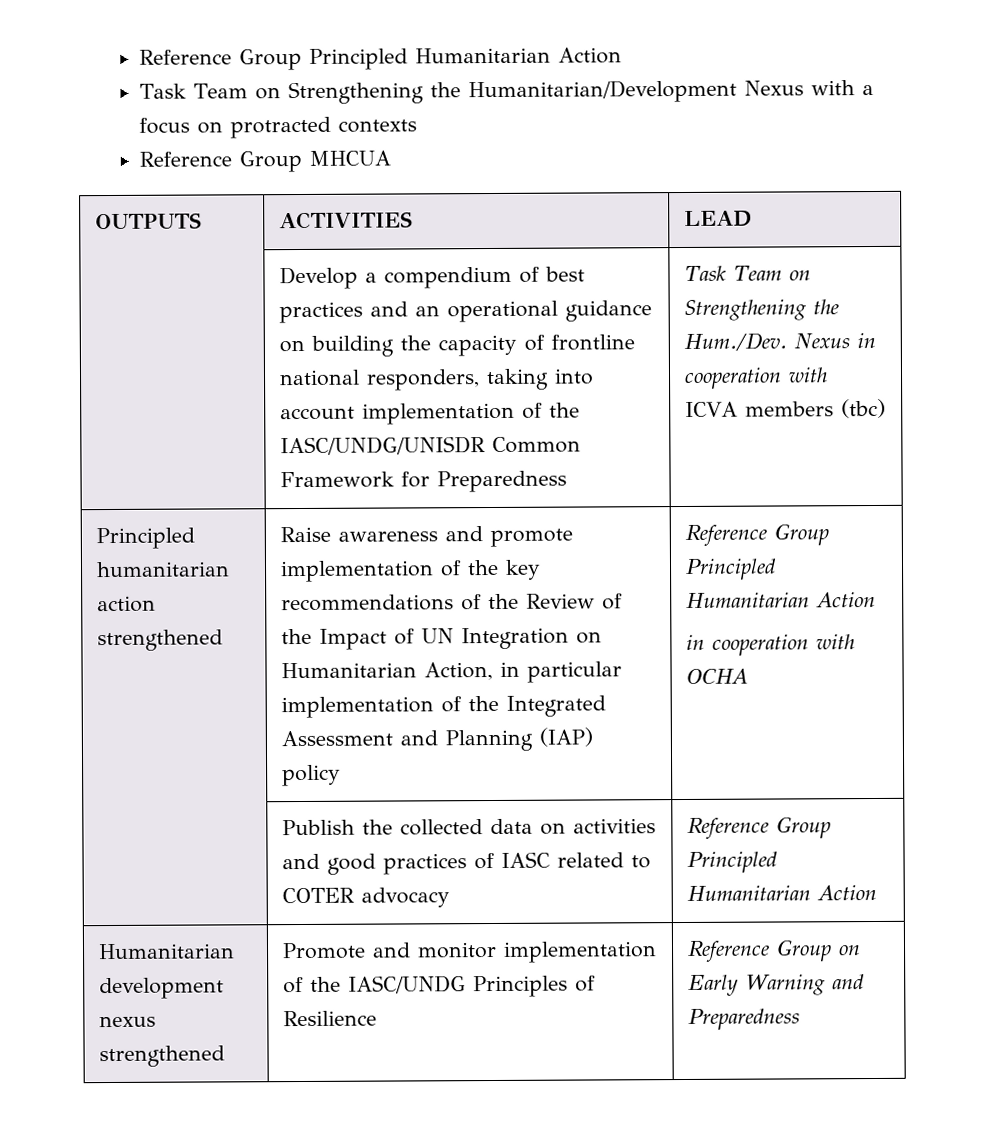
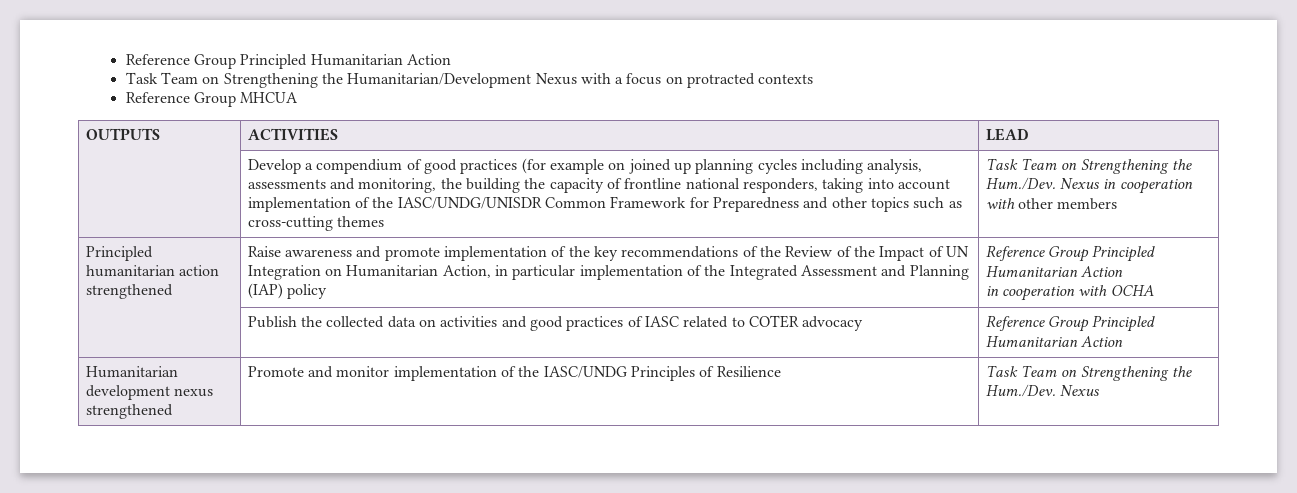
- Develop a compendium of best practices and an operational guidance on building the capacity of frontline national responders, taking into account implementation of the IASC/UNDG/UNISDR Common Framework for Preparedness
+ Develop a compendium of good practices (for example on joined up planning cycles including analysis, assessments and monitoring, the building the capacity of frontline national responders, taking into account implementation of the IASC/UNDG/UNISDR Common Framework for Preparedness and other topics such as cross-cutting themes
- Task Team on Strengthening the Hum./Dev. Nexus in cooperation with ICVA members (tbc)
+ Task Team on Strengthening the Hum./Dev. Nexus in cooperation with other members
- Humanitarian development nexus strengthened | Promote and monitor implementation of the IASC/UNDG Principles of Resilience | Reference Group on Early Warning and Preparedness
+ Humanitarian development nexus strengthened | Promote and monitor implementation of the IASC/UNDG Principles of Resilience | Task Team on Strengthening the Hum./Dev. Nexus

